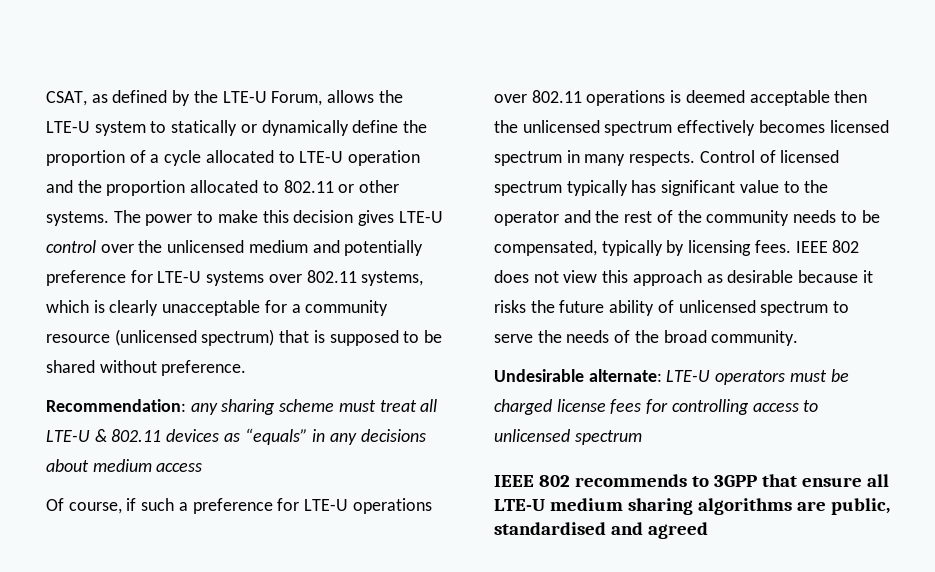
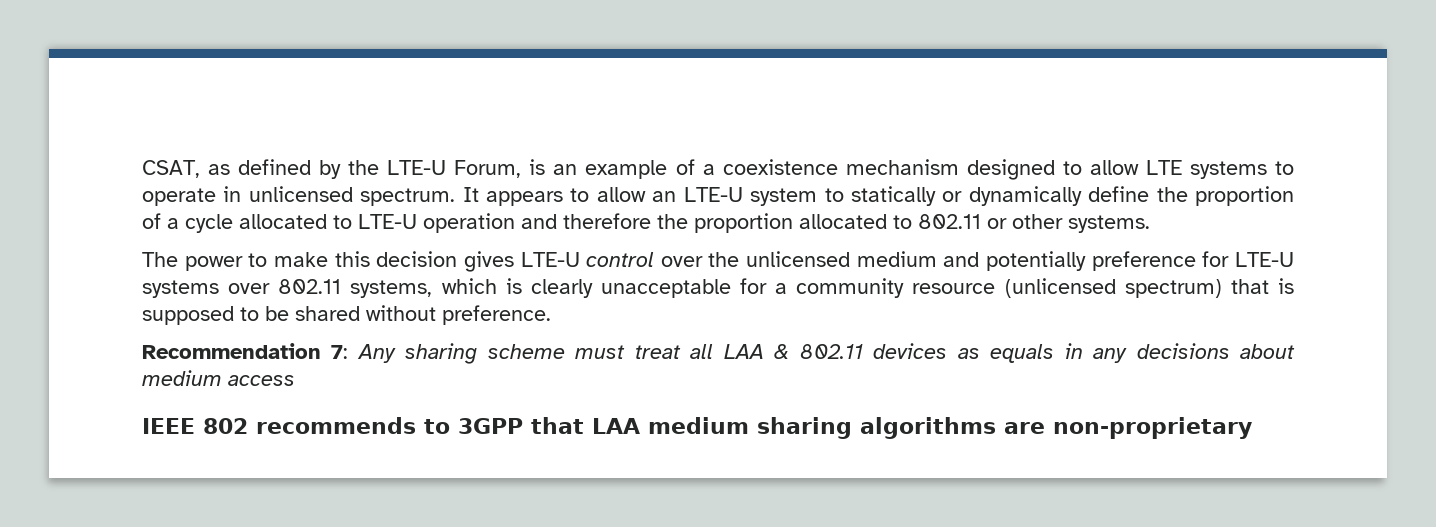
- CSAT, as defined by the LTE-U Forum, allows the LTE-U system to statically or dynamically define the proportion of a cycle allocated to LTE-U operation and the proportion allocated to 802.11 or other systems. The power to make this decision gives LTE-U control over the unlicensed medium and potentially preference for LTE-U systems over 802.11 systems, which is clearly unacceptable for a community resource (unlicensed spectrum) that is supposed to be shared without preference.
+ CSAT, as defined by the LTE-U Forum, is an example of a coexistence mechanism designed to allow LTE systems to operate in unlicensed spectrum. It appears to allow an LTE-U system to statically or dynamically define the proportion of a cycle allocated to LTE-U operation and therefore the proportion allocated to 802.11 or other systems.
+ The power to make this decision gives LTE-U control over the unlicensed medium and potentially preference for LTE-U systems over 802.11 systems, which is clearly unacceptable for a community resource (unlicensed spectrum) that is supposed to be shared without preference.
- Recommendation: any sharing scheme must treat all LTE-U & 802.11 devices as “equals” in any decisions about medium access
+ Recommendation 7: Any sharing scheme must treat all LAA & 802.11 devices as equals in any decisions about medium access
- Of course, if such a preference for LTE-U operations over 802.11 operations is deemed acceptable then the unlicensed spectrum effectively becomes licensed spectrum in many respects. Control of licensed spectrum typically has significant value to the operator and the rest of the community needs to be compensated, typically by licensing fees. IEEE 802 does not view this approach as desirable because it risks the future ability of unlicensed spectrum to serve the needs of the broad community.
- Undesirable alternate: LTE-U operators must be charged license fees for controlling access to unlicensed spectrum
- IEEE 802 recommends to 3GPP that ensure all LTE-U medium sharing algorithms are public, standardised and agreed
+ IEEE 802 recommends to 3GPP that LAA medium sharing algorithms are non-proprietary

